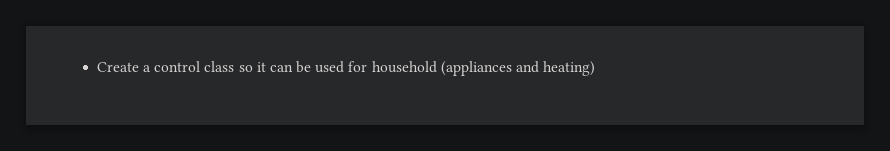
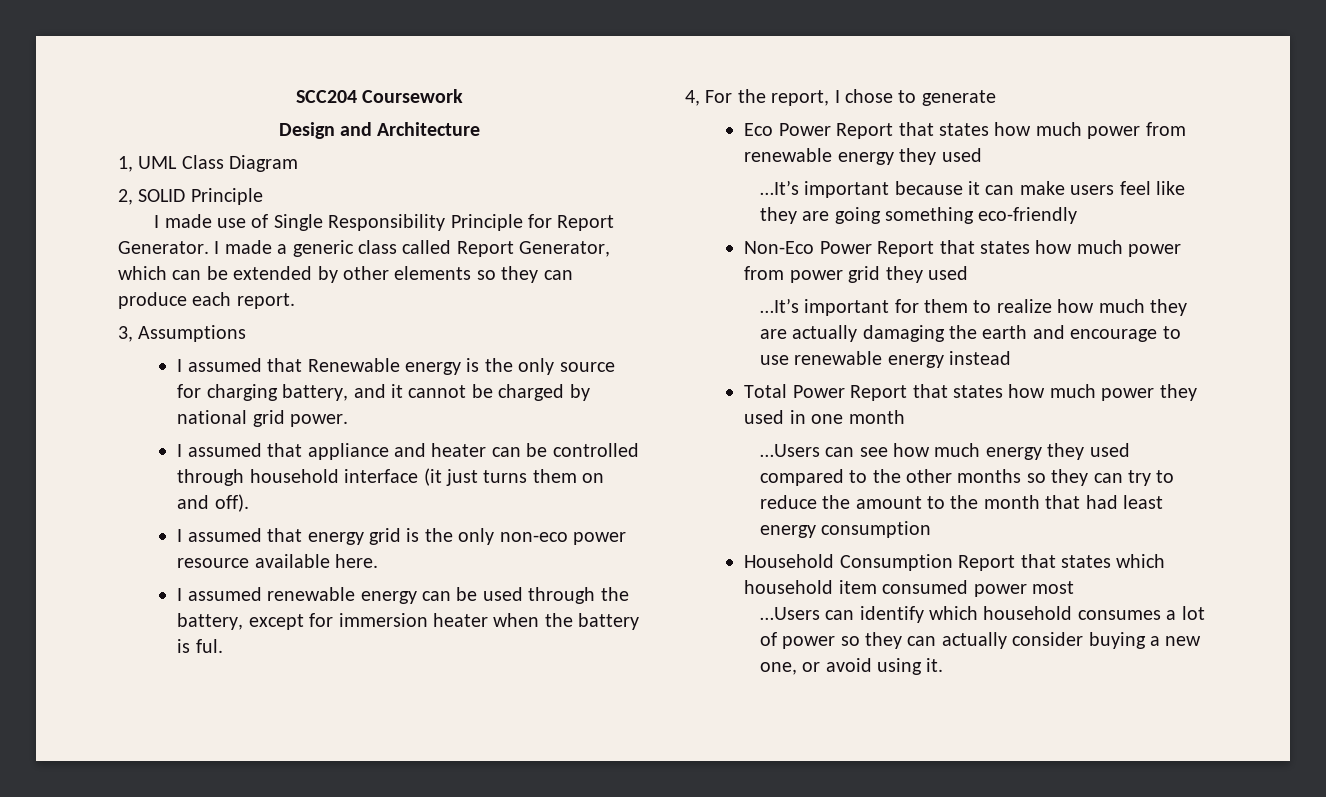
- Create a control class so it can be used for household (appliances and heating)
+ SCC204 Coursework
+ Design and Architecture
+ 1, UML Class Diagram
+ 2, SOLID Principle
+ I made use of Single Responsibility Principle for Report Generator. I made a generic class called Report Generator, which can be extended by other elements so they can produce each report.
+ 3, Assumptions
+ I assumed that Renewable energy is the only source for charging battery, and it cannot be charged by national grid power.
+ I assumed that appliance and heater can be controlled through household interface (it just turns them on and off).
+ I assumed that energy grid is the only non-eco power resource available here.
+ I assumed renewable energy can be used through the battery, except for immersion heater when the battery is ful.
+ 4, For the report, I chose to generate
+ Eco Power Report that states how much power from renewable energy they used
+ …It’s important because it can make users feel like they are going something eco-friendly
+ Non-Eco Power Report that states how much power from power grid they used
+ …It’s important for them to realize how much they are actually damaging the earth and encourage to use renewable energy instead
+ Total Power Report that states how much power they used in one month
+ …Users can see how much energy they used compared to the other months so they can try to reduce the amount to the month that had least energy consumption
+ Household Consumption Report that states which household item consumed power most
+ …Users can identify which household consumes a lot of power so they can actually consider buying a new one, or avoid using it.

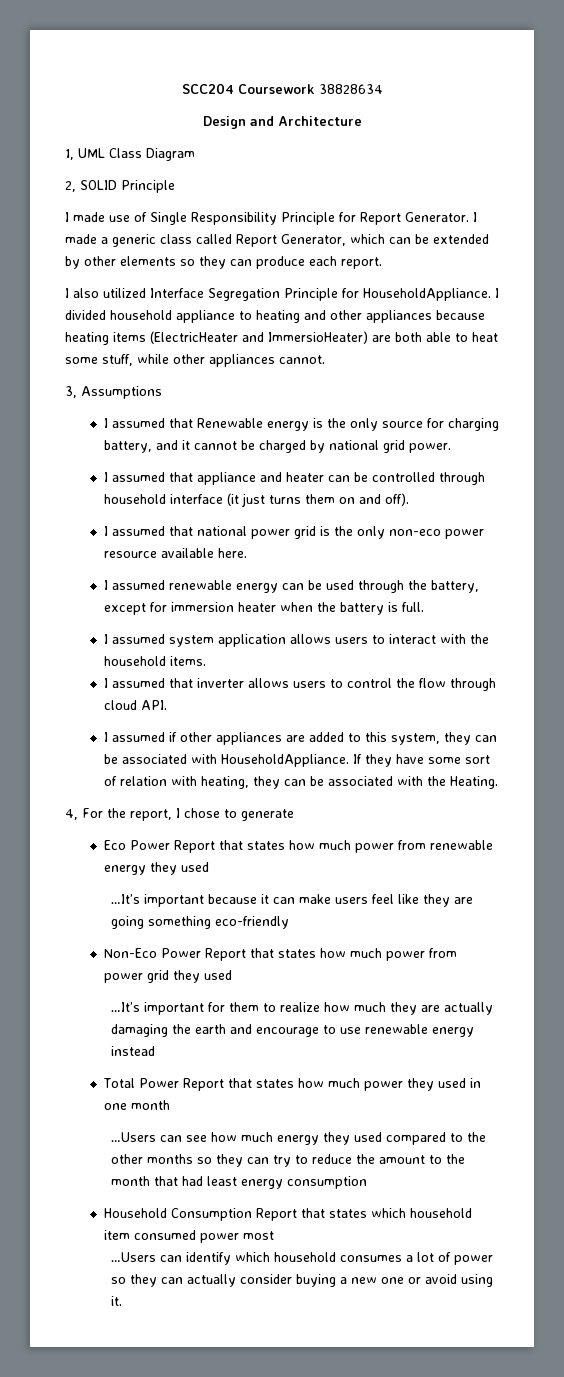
- SCC204 Coursework
+ SCC204 Coursework 38828634
+ I also utilized Interface Segregation Principle for HouseholdAppliance. I divided household appliance to heating and other appliances because heating items (ElectricHeater and ImmersioHeater) are both able to heat some stuff, while other appliances cannot.
- I assumed that energy grid is the only non-eco power resource available here.
+ I assumed that national power grid is the only non-eco power resource available here.
- I assumed renewable energy can be used through the battery, except for immersion heater when the battery is ful.
+ I assumed renewable energy can be used through the battery, except for immersion heater when the battery is full.
+ I assumed system application allows users to interact with the household items.
+ I assumed that inverter allows users to control the flow through cloud API.
+ I assumed if other appliances are added to this system, they can be associated with HouseholdAppliance. If they have some sort of relation with heating, they can be associated with the Heating.
- …Users can identify which household consumes a lot of power so they can actually consider buying a new one, or avoid using it.
+ …Users can identify which household consumes a lot of power so they can actually consider buying a new one or avoid using it.

